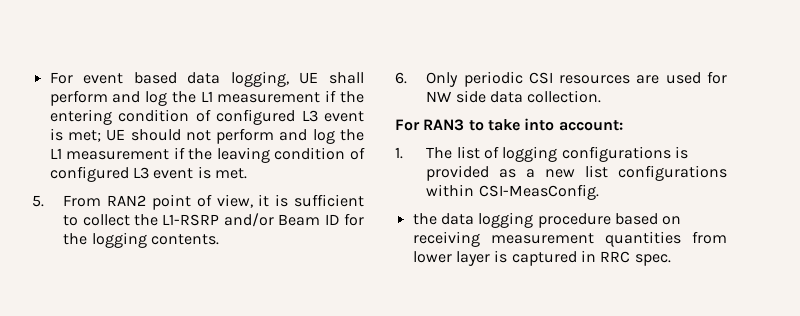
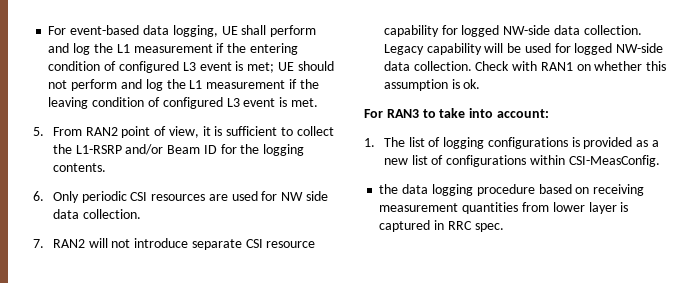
- For event based data logging, UE shall perform and log the L1 measurement if the entering condition of configured L3 event is met; UE should not perform and log the L1 measurement if the leaving condition of configured L3 event is met.
+ For event-based data logging, UE shall perform and log the L1 measurement if the entering condition of configured L3 event is met; UE should not perform and log the L1 measurement if the leaving condition of configured L3 event is met.
+ 7. RAN2 will not introduce separate CSI resource capability for logged NW-side data collection. Legacy capability will be used for logged NW-side data collection. Check with RAN1 on whether this assumption is ok.
- 1. The list of logging configurations is provided as a new list configurations within CSI-MeasConfig.
+ 1. The list of logging configurations is provided as a new list of configurations within CSI-MeasConfig.

